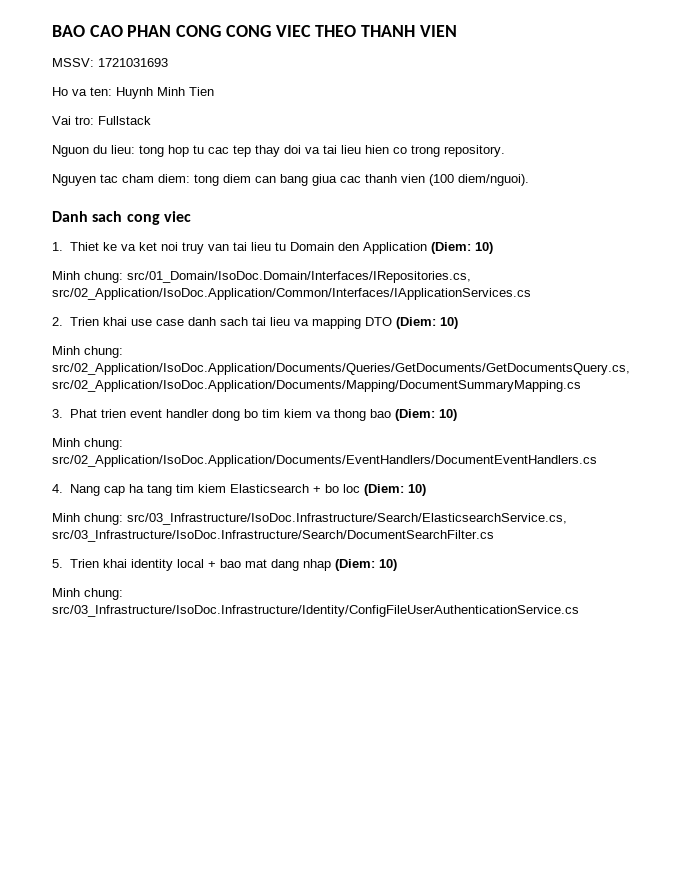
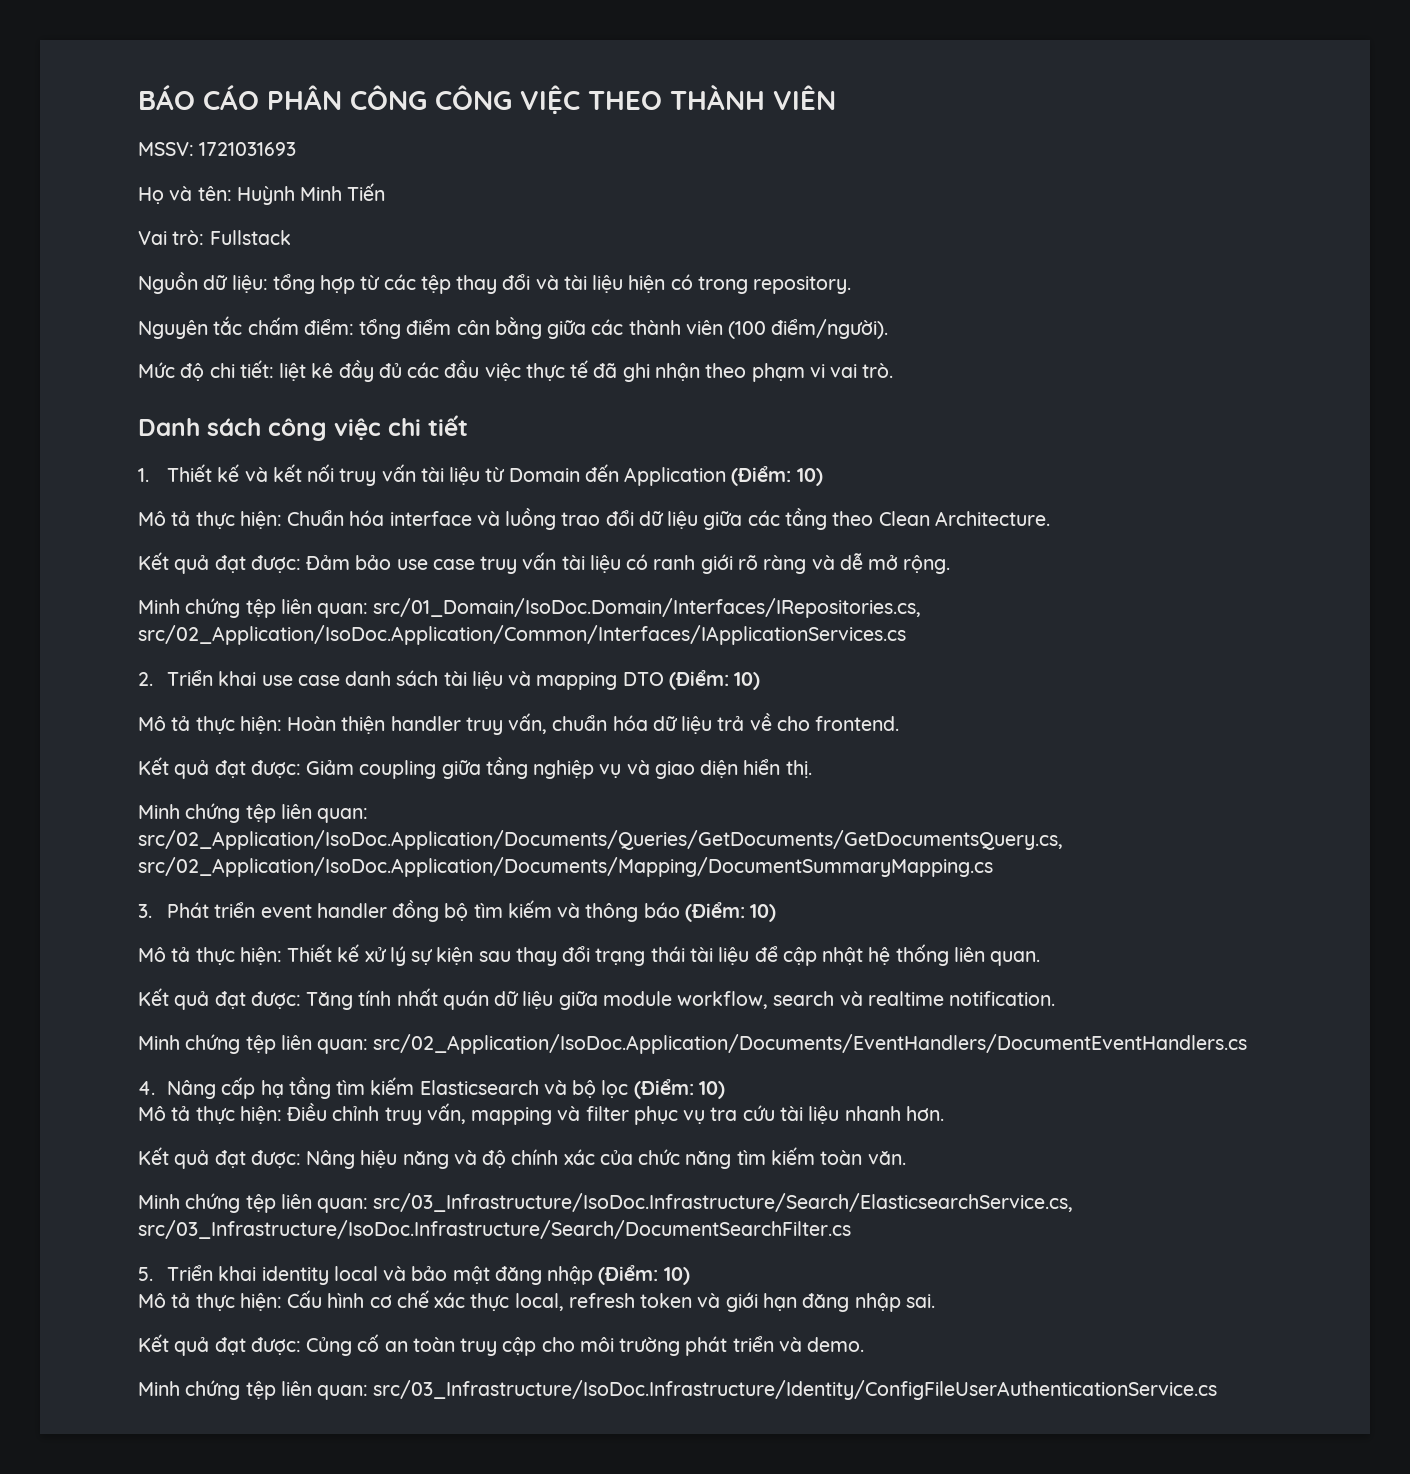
- BAO CAO PHAN CONG CONG VIEC THEO THANH VIEN
+ BÁO CÁO PHÂN CÔNG CÔNG VIỆC THEO THÀNH VIÊN
  MSSV: 1721031693
- Ho va ten: Huynh Minh Tien
+ Họ và tên: Huỳnh Minh Tiến
- Vai tro: Fullstack
+ Vai trò: Fullstack
- Nguon du lieu: tong hop tu cac tep thay doi va tai lieu hien co trong repository.
- Nguyen tac cham diem: tong diem can bang giua cac thanh vien (100 diem/nguoi).
- Danh sach cong viec
- 1. Thiet ke va ket noi truy van tai lieu tu Domain den Application (Diem: 10)
- Minh chung: src/01_Domain/IsoDoc.Domain/Interfaces/IRepositories.cs, src/02_Application/IsoDoc.Application/Common/Interfaces/IApplicationServices.cs
+ Nguồn dữ liệu: tổng hợp từ các tệp thay đổi và tài liệu hiện có trong repository.
+ Nguyên tắc chấm điểm: tổng điểm cân bằng giữa các thành viên (100 điểm/người).
+ Mức độ chi tiết: liệt kê đầy đủ các đầu việc thực tế đã ghi nhận theo phạm vi vai trò.
+ Danh sách công việc chi tiết
+ 1. Thiết kế và kết nối truy vấn tài liệu từ Domain đến Application (Điểm: 10)
+ Mô tả thực hiện: Chuẩn hóa interface và luồng trao đổi dữ liệu giữa các tầng theo Clean Architecture.
+ Kết quả đạt được: Đảm bảo use case truy vấn tài liệu có ranh giới rõ ràng và dễ mở rộng.
+ Minh chứng tệp liên quan: src/01_Domain/IsoDoc.Domain/Interfaces/IRepositories.cs, src/02_Application/IsoDoc.Application/Common/Interfaces/IApplicationServices.cs
- 2. Trien khai use case danh sach tai lieu va mapping DTO (Diem: 10)
- Minh chung: src/02_Application/IsoDoc.Application/Documents/Queries/GetDocuments/GetDocumentsQuery.cs, src/02_Application/IsoDoc.Application/Documents/Mapping/DocumentSummaryMapping.cs
- 3. Phat trien event handler dong bo tim kiem va thong bao (Diem: 10)
- Minh chung: src/02_Application/IsoDoc.Application/Documents/EventHandlers/DocumentEventHandlers.cs
- 4. Nang cap ha tang tim kiem Elasticsearch + bo loc (Diem: 10)
- Minh chung: src/03_Infrastructure/IsoDoc.Infrastructure/Search/ElasticsearchService.cs, src/03_Infrastructure/IsoDoc.Infrastructure/Search/DocumentSearchFilter.cs
+ 2. Triển khai use case danh sách tài liệu và mapping DTO (Điểm: 10)
+ Mô tả thực hiện: Hoàn thiện handler truy vấn, chuẩn hóa dữ liệu trả về cho frontend.
+ Kết quả đạt được: Giảm coupling giữa tầng nghiệp vụ và giao diện hiển thị.
+ Minh chứng tệp liên quan: src/02_Application/IsoDoc.Application/Documents/Queries/GetDocuments/GetDocumentsQuery.cs, src/02_Application/IsoDoc.Application/Documents/Mapping/DocumentSummaryMapping.cs
+ 3. Phát triển event handler đồng bộ tìm kiếm và thông báo (Điểm: 10)
+ Mô tả thực hiện: Thiết kế xử lý sự kiện sau thay đổi trạng thái tài liệu để cập nhật hệ thống liên quan.
+ Kết quả đạt được: Tăng tính nhất quán dữ liệu giữa module workflow, search và realtime notification.
+ Minh chứng tệp liên quan: src/02_Application/IsoDoc.Application/Documents/EventHandlers/DocumentEventHandlers.cs
+ 4. Nâng cấp hạ tầng tìm kiếm Elasticsearch và bộ lọc (Điểm: 10)
+ Mô tả thực hiện: Điều chỉnh truy vấn, mapping và filter phục vụ tra cứu tài liệu nhanh hơn.
+ Kết quả đạt được: Nâng hiệu năng và độ chính xác của chức năng tìm kiếm toàn văn.
+ Minh chứng tệp liên quan: src/03_Infrastructure/IsoDoc.Infrastructure/Search/ElasticsearchService.cs, src/03_Infrastructure/IsoDoc.Infrastructure/Search/DocumentSearchFilter.cs
- 5. Trien khai identity local + bao mat dang nhap (Diem: 10)
- Minh chung: src/03_Infrastructure/IsoDoc.Infrastructure/Identity/ConfigFileUserAuthenticationService.cs
+ 5. Triển khai identity local và bảo mật đăng nhập (Điểm: 10)
+ Mô tả thực hiện: Cấu hình cơ chế xác thực local, refresh token và giới hạn đăng nhập sai.
+ Kết quả đạt được: Củng cố an toàn truy cập cho môi trường phát triển và demo.
+ Minh chứng tệp liên quan: src/03_Infrastructure/IsoDoc.Infrastructure/Identity/ConfigFileUserAuthenticationService.cs

